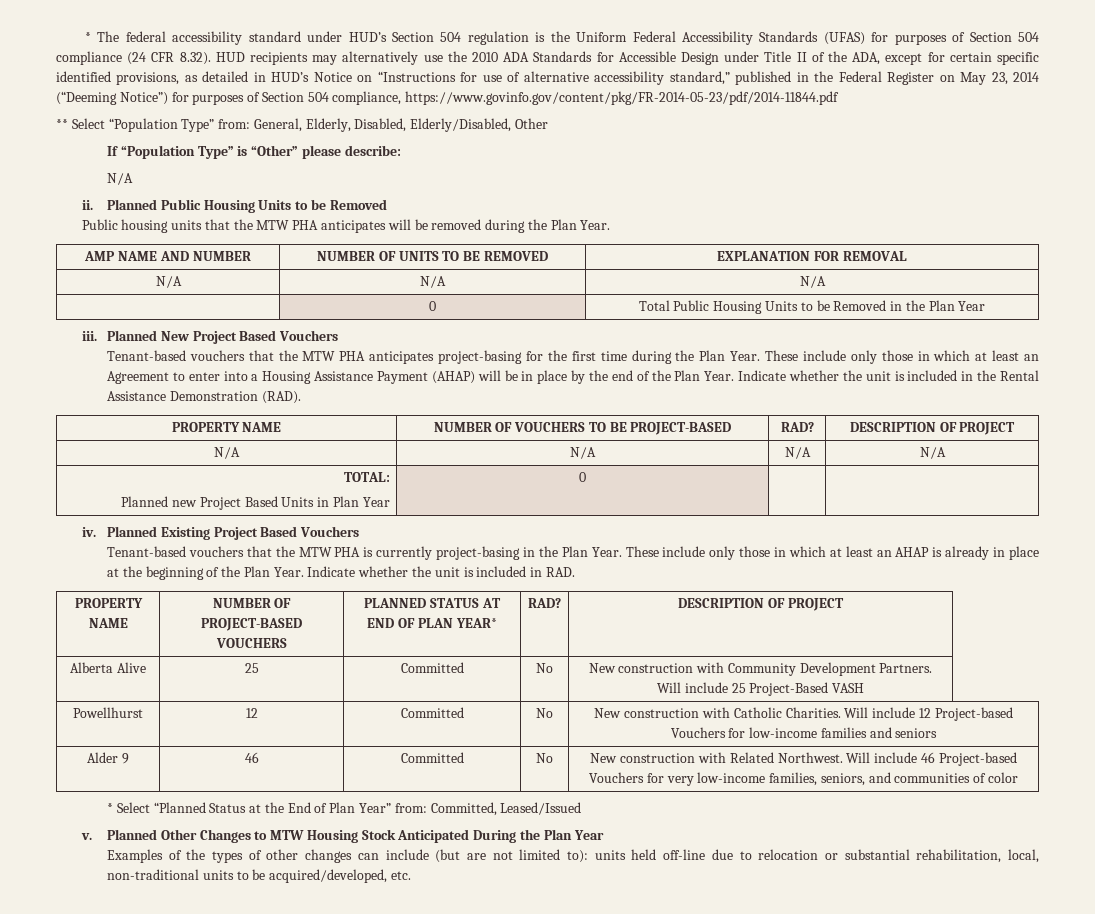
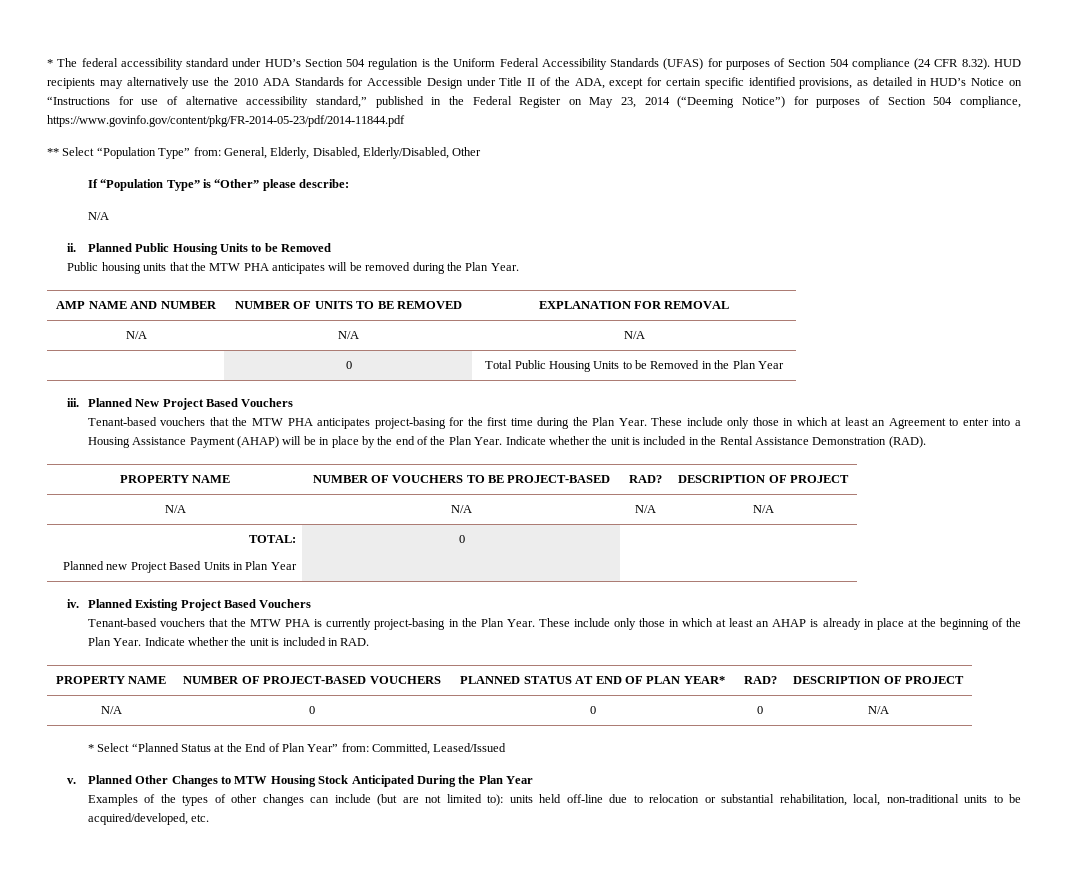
- Alberta Alive | 25 | Committed | No | New construction with Community Development Partners. Will include 25 Project-Based VASH
- Powellhurst | 12 | Committed | No | New construction with Catholic Charities. Will include 12 Project-based Vouchers for low-income families and seniors
- Alder 9 | 46 | Committed | No | New construction with Related Northwest. Will include 46 Project-based Vouchers for very low-income families, seniors, and communities of color
+ N/A | 0 | 0 | 0 | N/A

